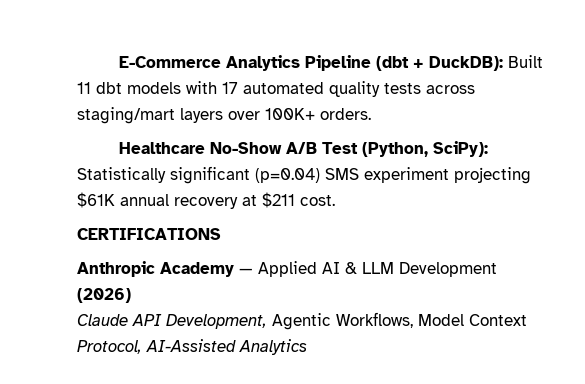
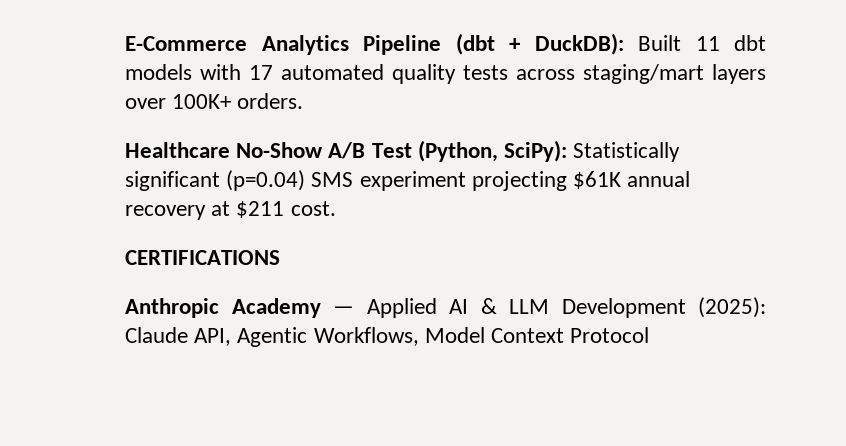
- Anthropic Academy — Applied AI & LLM Development (2026)
- Claude API Development, Agentic Workflows, Model Context Protocol, AI-Assisted Analytics
+ Anthropic Academy — Applied AI & LLM Development (2025): Claude API, Agentic Workflows, Model Context Protocol

